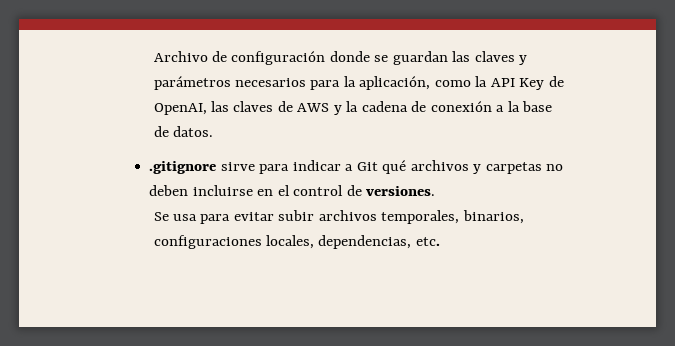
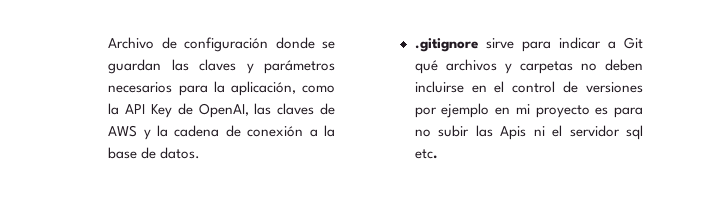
- .gitignore sirve para indicar a Git qué archivos y carpetas no deben incluirse en el control de versiones.
- Se usa para evitar subir archivos temporales, binarios, configuraciones locales, dependencias, etc.
+ .gitignore sirve para indicar a Git qué archivos y carpetas no deben incluirse en el control de versiones por ejemplo en mi proyecto es para no subir las Apis ni el servidor sql etc.

